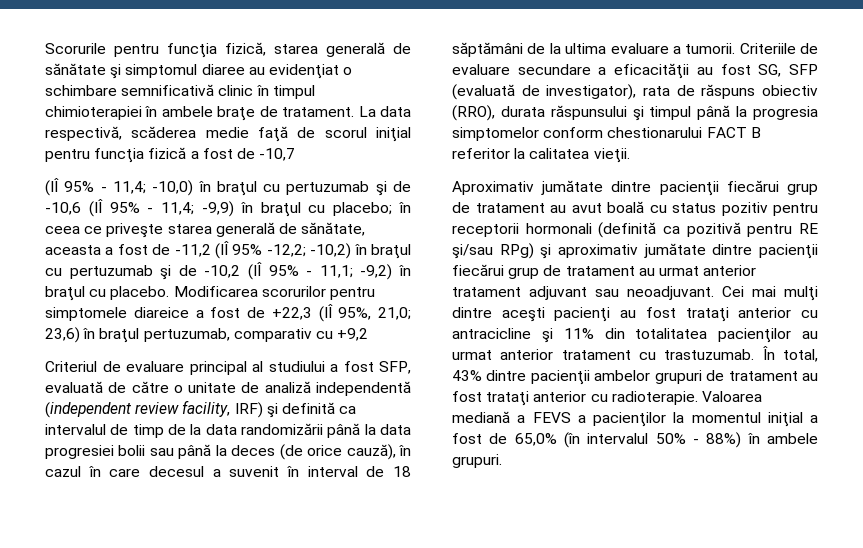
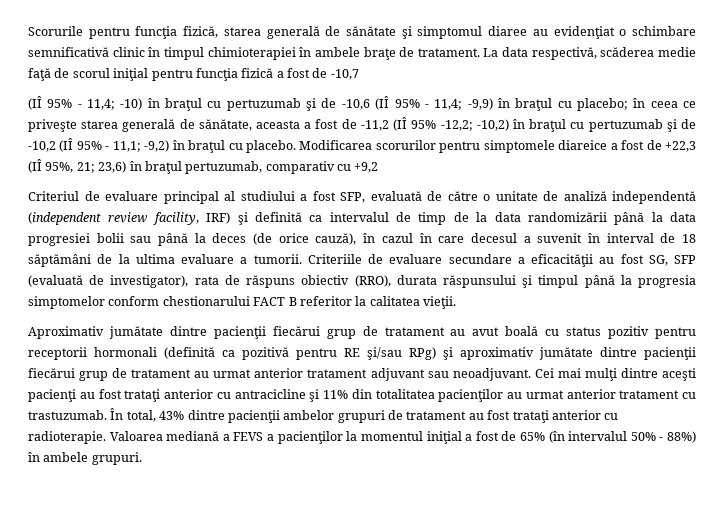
- (IÎ 95% - 11,4; -10,0) în braţul cu pertuzumab şi de -10,6 (IÎ 95% - 11,4; -9,9) în braţul cu placebo; în ceea ce priveşte starea generală de sănătate, aceasta a fost de -11,2 (IÎ 95% -12,2; -10,2) în braţul cu pertuzumab şi de -10,2 (IÎ 95% - 11,1; -9,2) în braţul cu placebo.
+ (IÎ 95% - 11,4; -10) în braţul cu pertuzumab şi de -10,6 (IÎ 95% - 11,4; -9,9) în braţul cu placebo; în ceea ce priveşte starea generală de sănătate, aceasta a fost de -11,2 (IÎ 95% -12,2; -10,2) în braţul cu pertuzumab şi de -10,2 (IÎ 95% - 11,1; -9,2) în braţul cu placebo.
- Modificarea scorurilor pentru simptomele diareice a fost de +22,3 (IÎ 95%, 21,0; 23,6) în braţul pertuzumab, comparativ cu +9,2
+ Modificarea scorurilor pentru simptomele diareice a fost de +22,3 (IÎ 95%, 21; 23,6) în braţul pertuzumab, comparativ cu +9,2
- Valoarea mediană a FEVS a pacienţilor la momentul iniţial a fost de 65,0% (în intervalul 50% - 88%) în ambele grupuri.
+ Valoarea mediană a FEVS a pacienţilor la momentul iniţial a fost de 65% (în intervalul 50% - 88%) în ambele grupuri.

